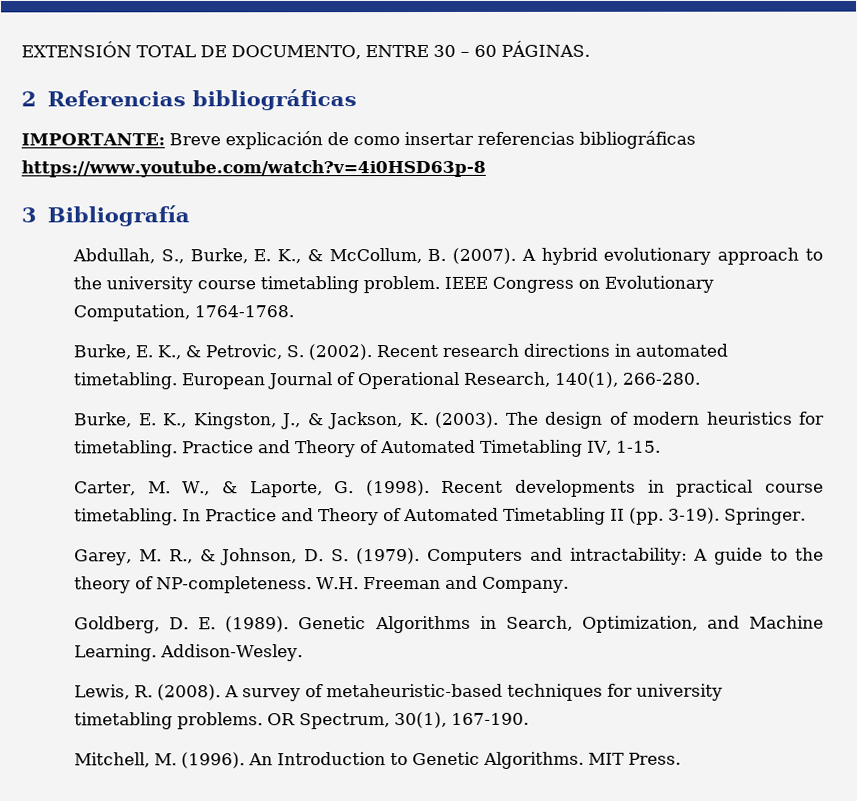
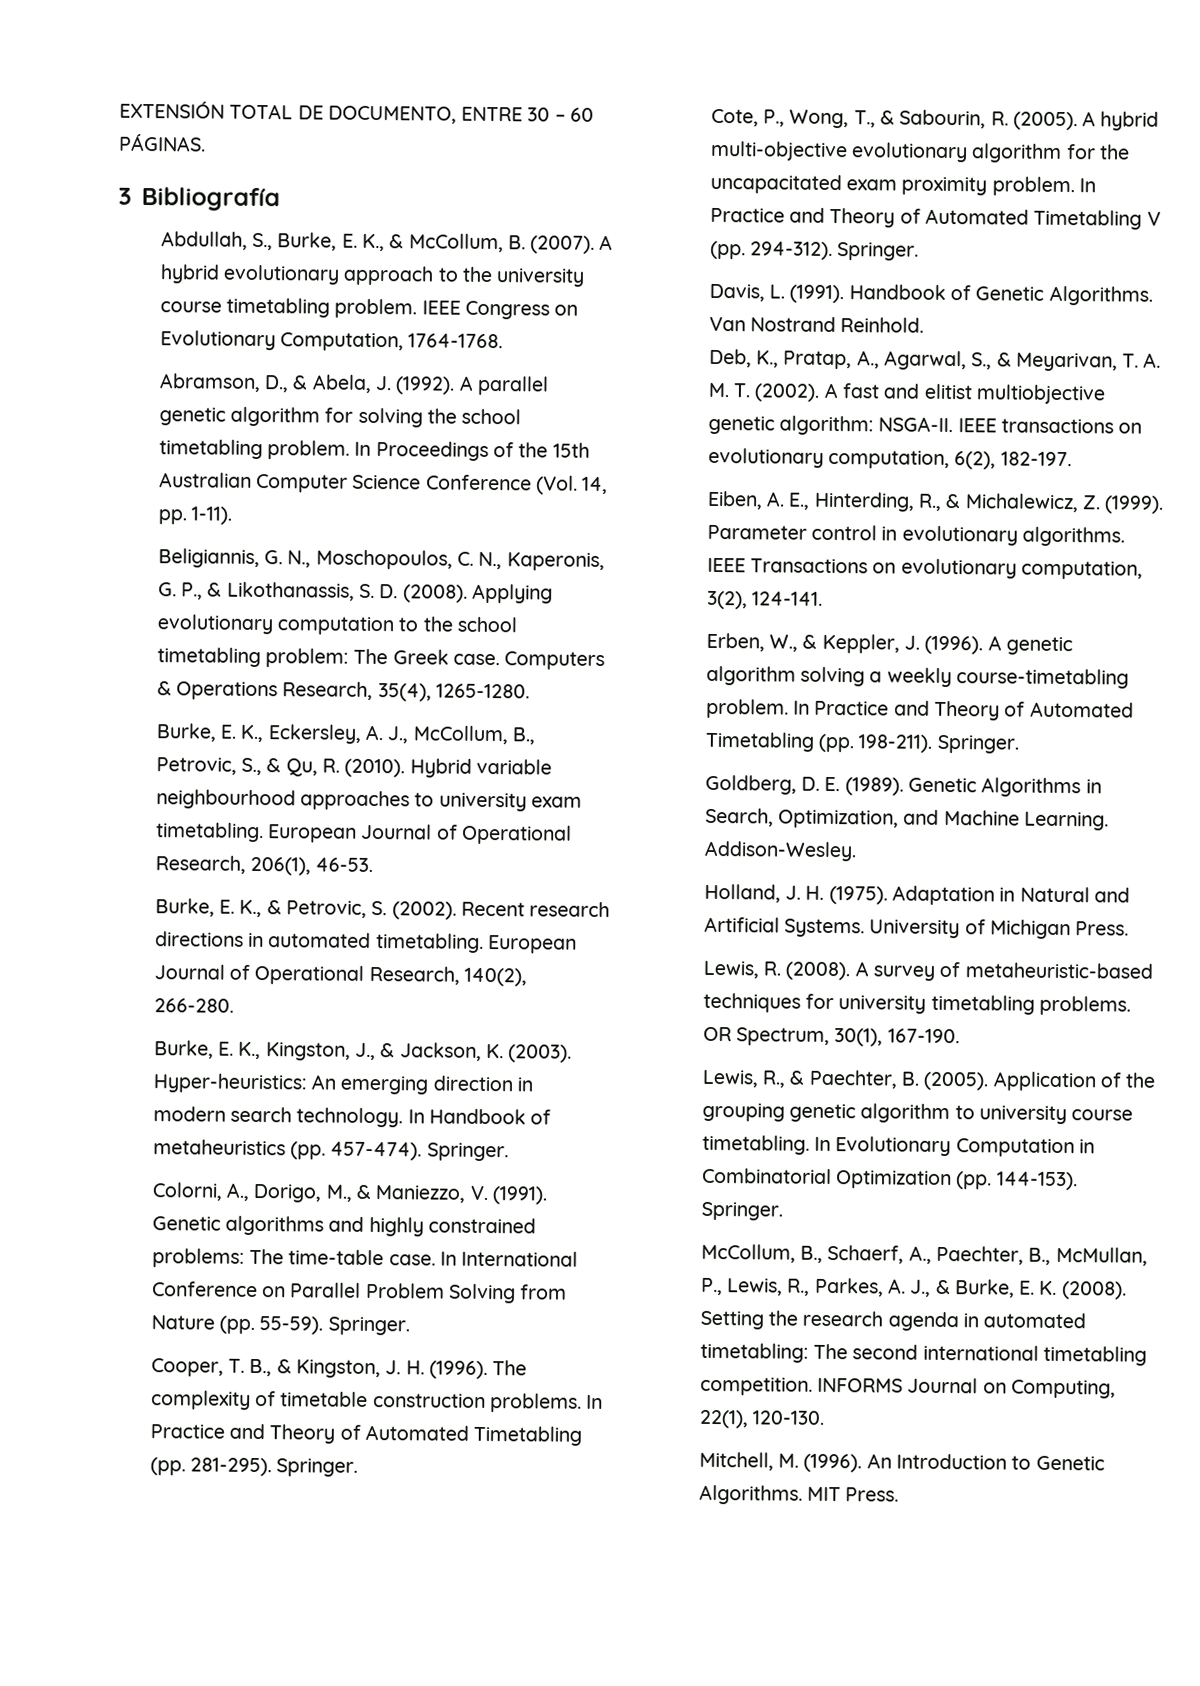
- 2 Referencias bibliográficas
- IMPORTANTE: Breve explicación de como insertar referencias bibliográficas https://www.youtube.com/watch?v=4i0HSD63p-8
+ Abramson, D., & Abela, J. (1992). A parallel genetic algorithm for solving the school timetabling problem. In Proceedings of the 15th Australian Computer Science Conference (Vol. 14, pp. 1-11).
+ Beligiannis, G. N., Moschopoulos, C. N., Kaperonis, G. P., & Likothanassis, S. D. (2008). Applying evolutionary computation to the school timetabling problem: The Greek case. Computers & Operations Research, 35(4), 1265-1280.
+ Burke, E. K., Eckersley, A. J., McCollum, B., Petrovic, S., & Qu, R. (2010). Hybrid variable neighbourhood approaches to university exam timetabling. European Journal of Operational Research, 206(1), 46-53.
- European Journal of Operational Research, 140(1), 266-280.
+ European Journal of Operational Research, 140(2), 266-280.
- The design of modern heuristics for timetabling. Practice and Theory of Automated Timetabling IV, 1-15.
- Carter, M. W., & Laporte, G. (1998). Recent developments in practical course timetabling. In Practice and Theory of Automated Timetabling II (pp. 3-19). Springer.
- Garey, M. R., & Johnson, D. S. (1979). Computers and intractability: A guide to the theory of NP-completeness. W.H. Freeman and Company.
+ Hyper-heuristics: An emerging direction in modern search technology. In Handbook of metaheuristics (pp. 457-474). Springer.
+ Colorni, A., Dorigo, M., & Maniezzo, V. (1991). Genetic algorithms and highly constrained problems: The time-table case. In International Conference on Parallel Problem Solving from Nature (pp. 55-59). Springer.
+ Cooper, T. B., & Kingston, J. H. (1996). The complexity of timetable construction problems. In Practice and Theory of Automated Timetabling (pp. 281-295). Springer.
+ Cote, P., Wong, T., & Sabourin, R. (2005). A hybrid multi-objective evolutionary algorithm for the uncapacitated exam proximity problem. In Practice and Theory of Automated Timetabling V (pp. 294-312). Springer.
+ Davis, L. (1991). Handbook of Genetic Algorithms. Van Nostrand Reinhold.
+ Deb, K., Pratap, A., Agarwal, S., & Meyarivan, T. A. M. T. (2002). A fast and elitist multiobjective genetic algorithm: NSGA-II. IEEE transactions on evolutionary computation, 6(2), 182-197.
+ Eiben, A. E., Hinterding, R., & Michalewicz, Z. (1999). Parameter control in evolutionary algorithms. IEEE Transactions on evolutionary computation, 3(2), 124-141.
+ Erben, W., & Keppler, J. (1996). A genetic algorithm solving a weekly course-timetabling problem. In Practice and Theory of Automated Timetabling (pp. 198-211). Springer.
+ Holland, J. H. (1975). Adaptation in Natural and Artificial Systems. University of Michigan Press.
+ Lewis, R., & Paechter, B. (2005). Application of the grouping genetic algorithm to university course timetabling. In Evolutionary Computation in Combinatorial Optimization (pp. 144-153). Springer.
+ McCollum, B., Schaerf, A., Paechter, B., McMullan, P., Lewis, R., Parkes, A. J., & Burke, E. K. (2008). Setting the research agenda in automated timetabling: The second international timetabling competition. INFORMS Journal on Computing, 22(1), 120-130.

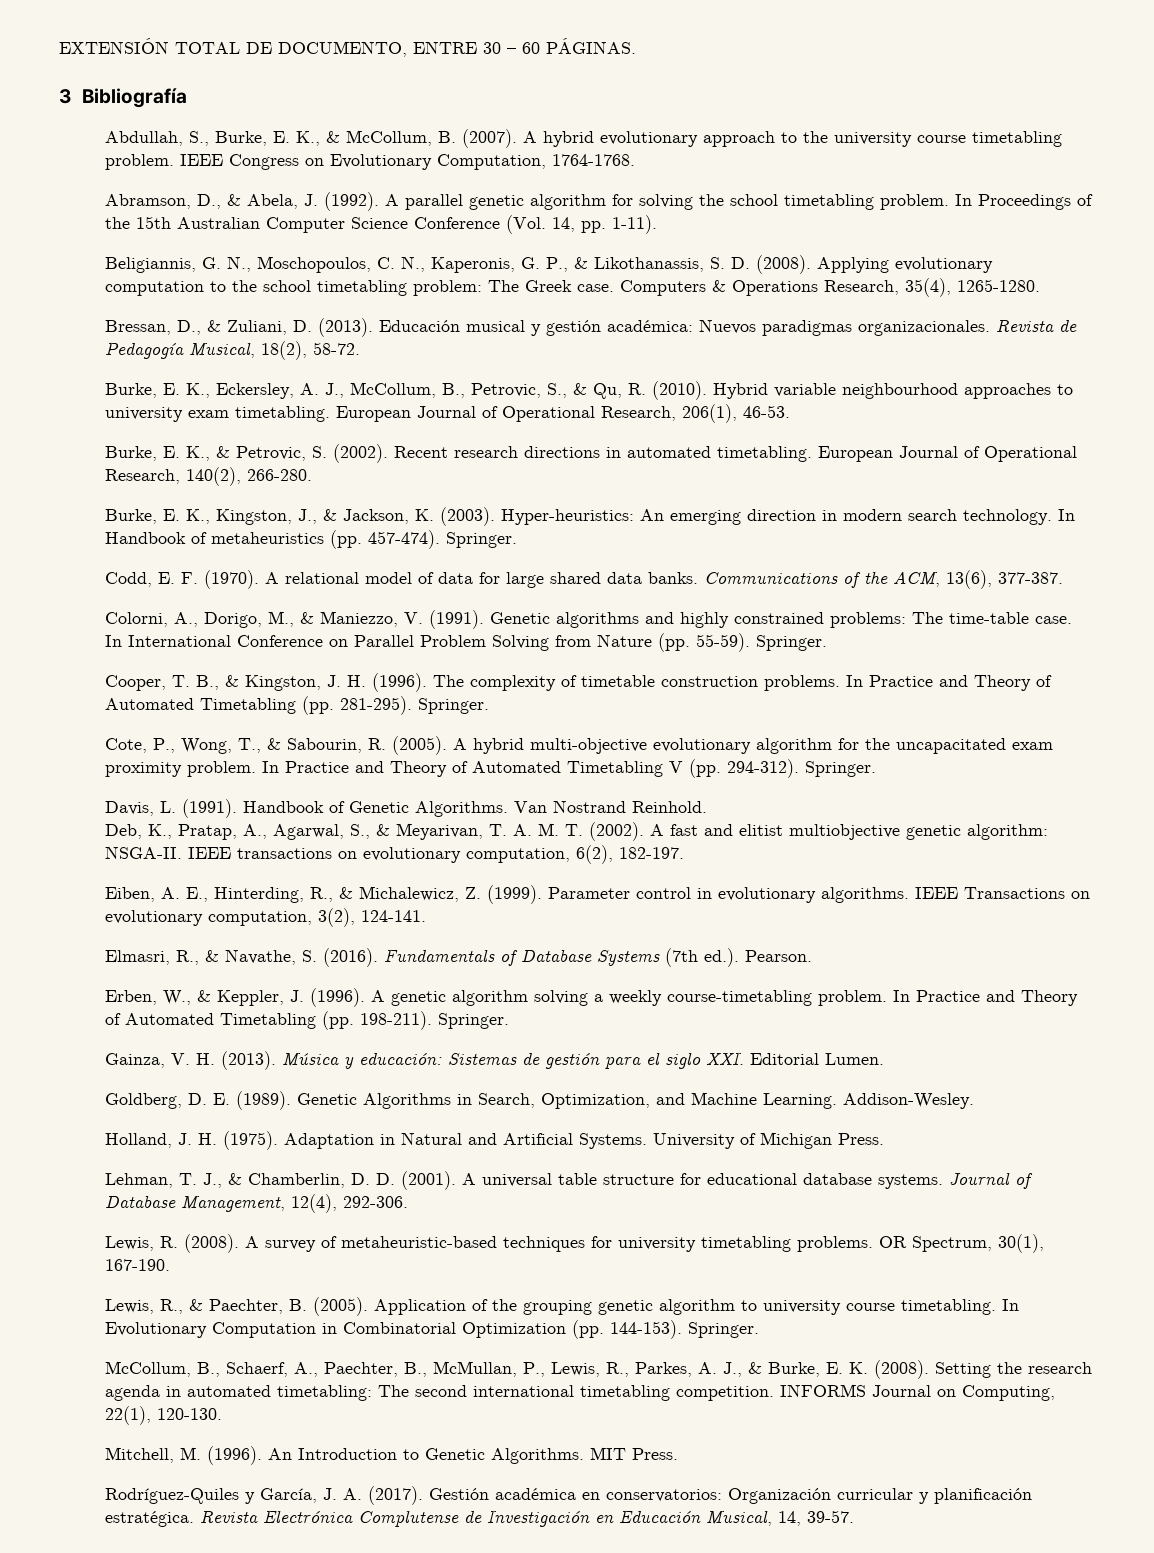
+ Bressan, D., & Zuliani, D. (2013). Educación musical y gestión académica: Nuevos paradigmas organizacionales. Revista de Pedagogía Musical, 18(2), 58-72.
+ Codd, E. F. (1970). A relational model of data for large shared data banks. Communications of the ACM, 13(6), 377-387.
+ Elmasri, R., & Navathe, S. (2016). Fundamentals of Database Systems (7th ed.). Pearson.
+ Gainza, V. H. (2013). Música y educación: Sistemas de gestión para el siglo XXI. Editorial Lumen.
+ Lehman, T. J., & Chamberlin, D. D. (2001). A universal table structure for educational database systems. Journal of Database Management, 12(4), 292-306.
+ Rodríguez-Quiles y García, J. A. (2017). Gestión académica en conservatorios: Organización curricular y planificación estratégica. Revista Electrónica Complutense de Investigación en Educación Musical, 14, 39-57.

